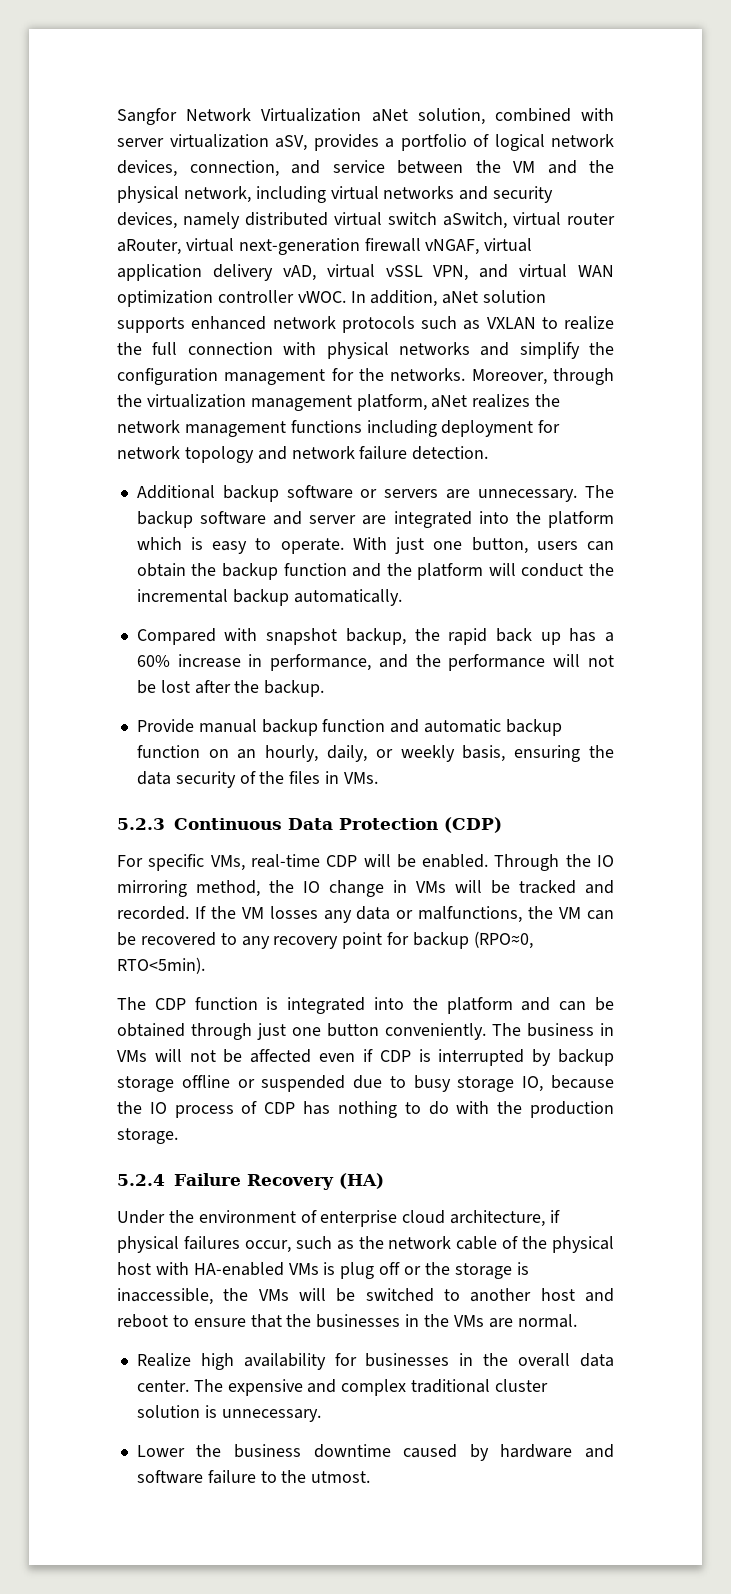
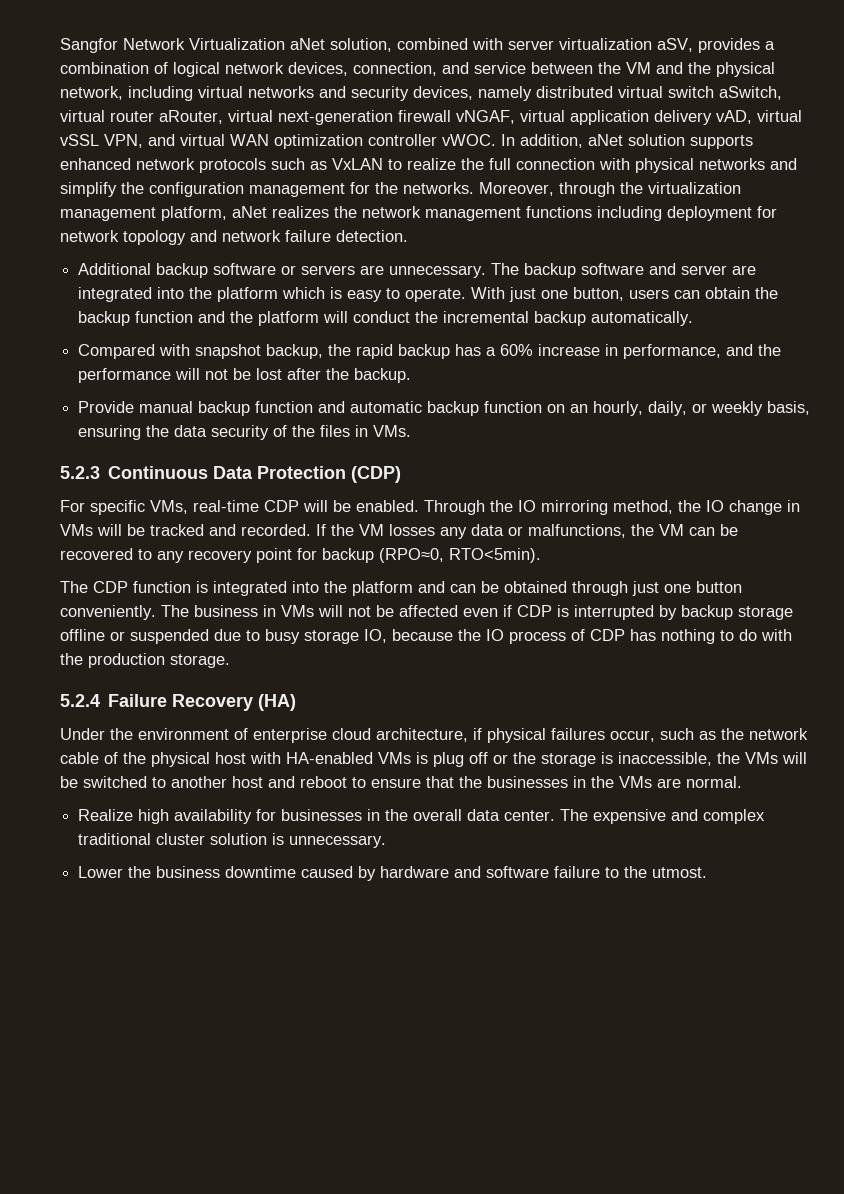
- Sangfor Network Virtualization aNet solution, combined with server virtualization aSV, provides a portfolio of logical network devices, connection, and service between the VM and the physical network, including virtual networks and security devices, namely distributed virtual switch aSwitch, virtual router aRouter, virtual next-generation firewall vNGAF, virtual application delivery vAD, virtual vSSL VPN, and virtual WAN optimization controller vWOC.
+ Sangfor Network Virtualization aNet solution, combined with server virtualization aSV, provides a combination of logical network devices, connection, and service between the VM and the physical network, including virtual networks and security devices, namely distributed virtual switch aSwitch, virtual router aRouter, virtual next-generation firewall vNGAF, virtual application delivery vAD, virtual vSSL VPN, and virtual WAN optimization controller vWOC.
- In addition, aNet solution supports enhanced network protocols such as VXLAN to realize the full connection with physical networks and simplify the configuration management for the networks.
+ In addition, aNet solution supports enhanced network protocols such as VxLAN to realize the full connection with physical networks and simplify the configuration management for the networks.
- Compared with snapshot backup, the rapid back up has a 60% increase in performance, and the performance will not be lost after the backup.
+ Compared with snapshot backup, the rapid backup has a 60% increase in performance, and the performance will not be lost after the backup.

